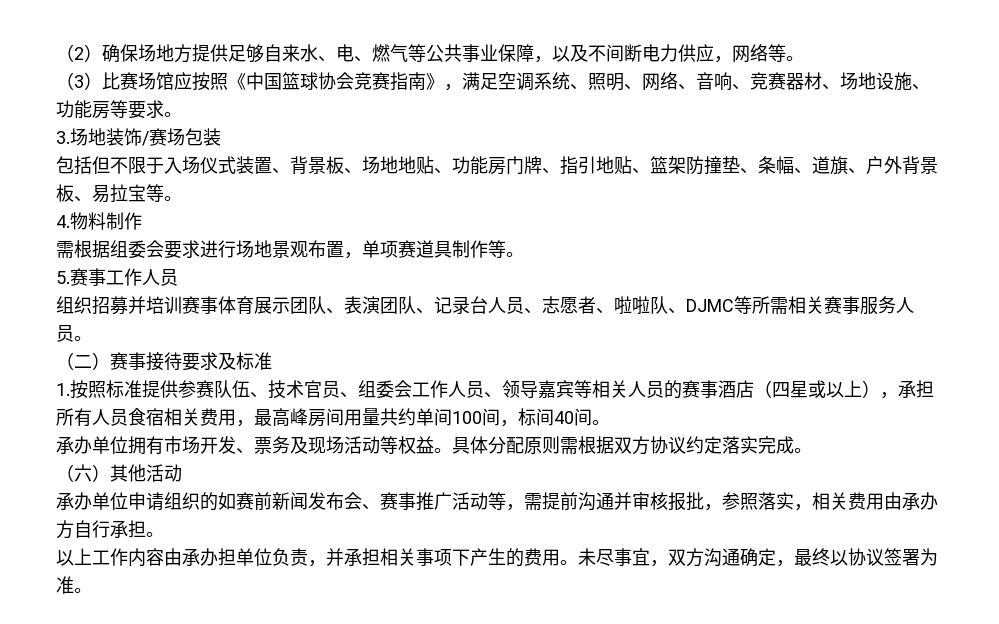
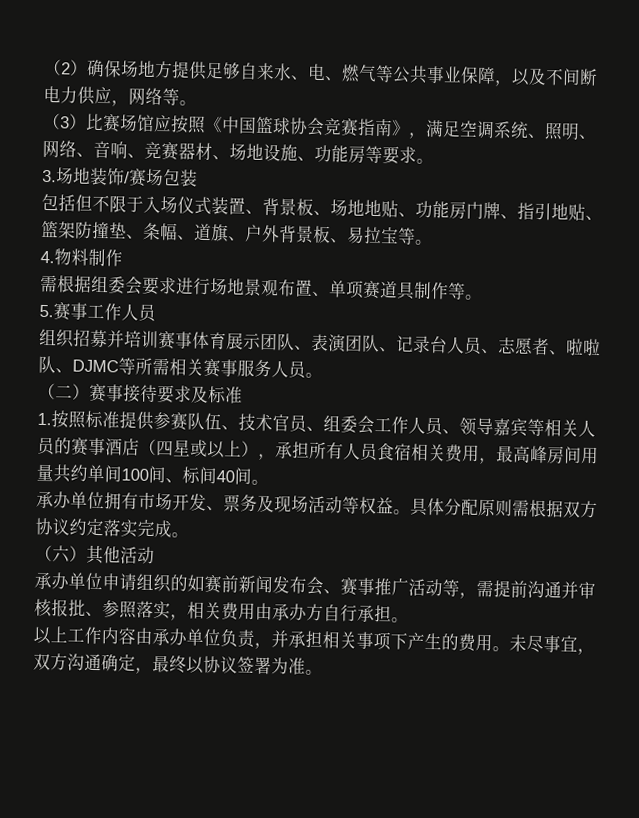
- 需根据组委会要求进行场地景观布置，单项赛道具制作等。
+ 需根据组委会要求进行场地景观布置、单项赛道具制作等。
- 1.按照标准提供参赛队伍、技术官员、组委会工作人员、领导嘉宾等相关人员的赛事酒店（四星或以上），承担所有人员食宿相关费用，最高峰房间用量共约单间100间，标间40间。
+ 1.按照标准提供参赛队伍、技术官员、组委会工作人员、领导嘉宾等相关人员的赛事酒店（四星或以上），承担所有人员食宿相关费用，最高峰房间用量共约单间100间、标间40间。
- 承办单位申请组织的如赛前新闻发布会、赛事推广活动等，需提前沟通并审核报批，参照落实，相关费用由承办方自行承担。
+ 承办单位申请组织的如赛前新闻发布会、赛事推广活动等，需提前沟通并审核报批、参照落实，相关费用由承办方自行承担。
- 以上工作内容由承办担单位负责，并承担相关事项下产生的费用。
+ 以上工作内容由承办单位负责，并承担相关事项下产生的费用。

